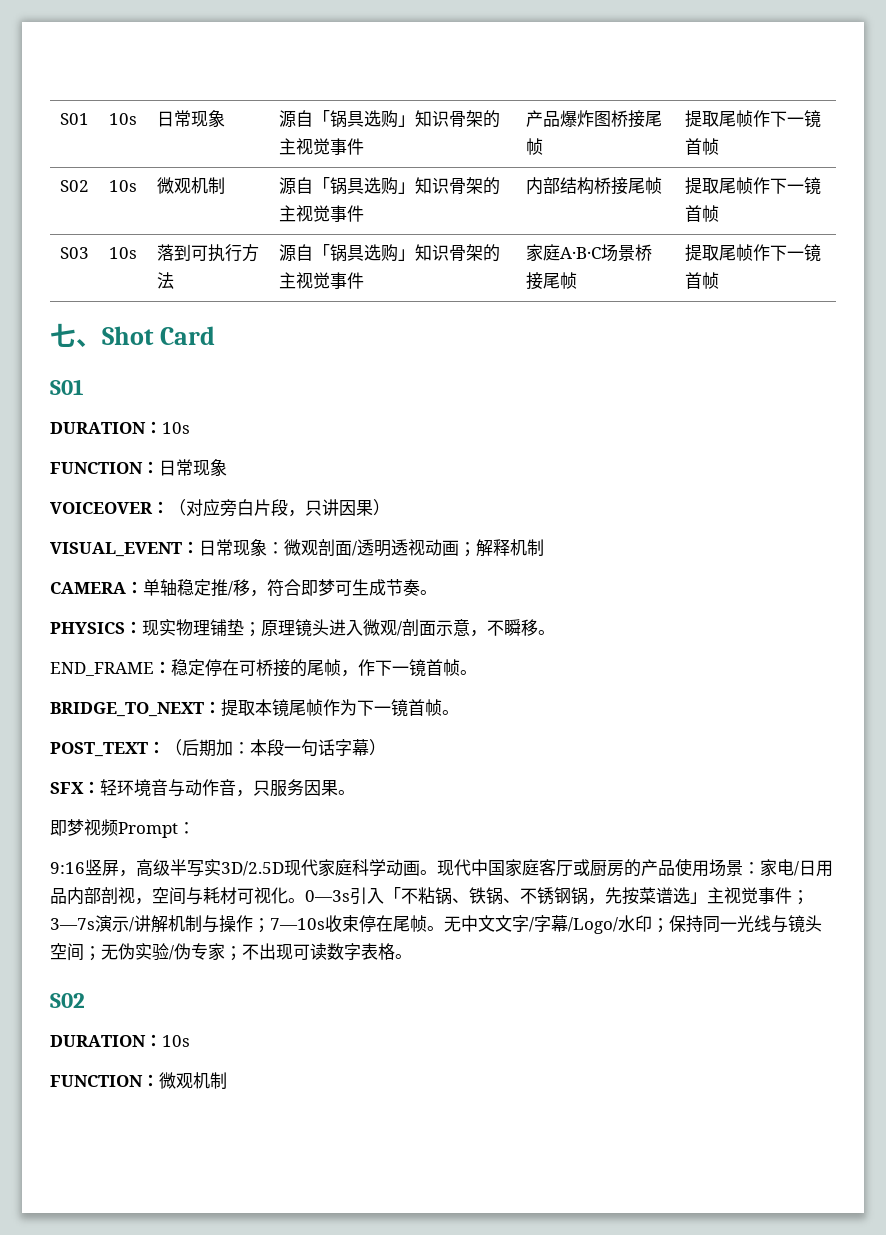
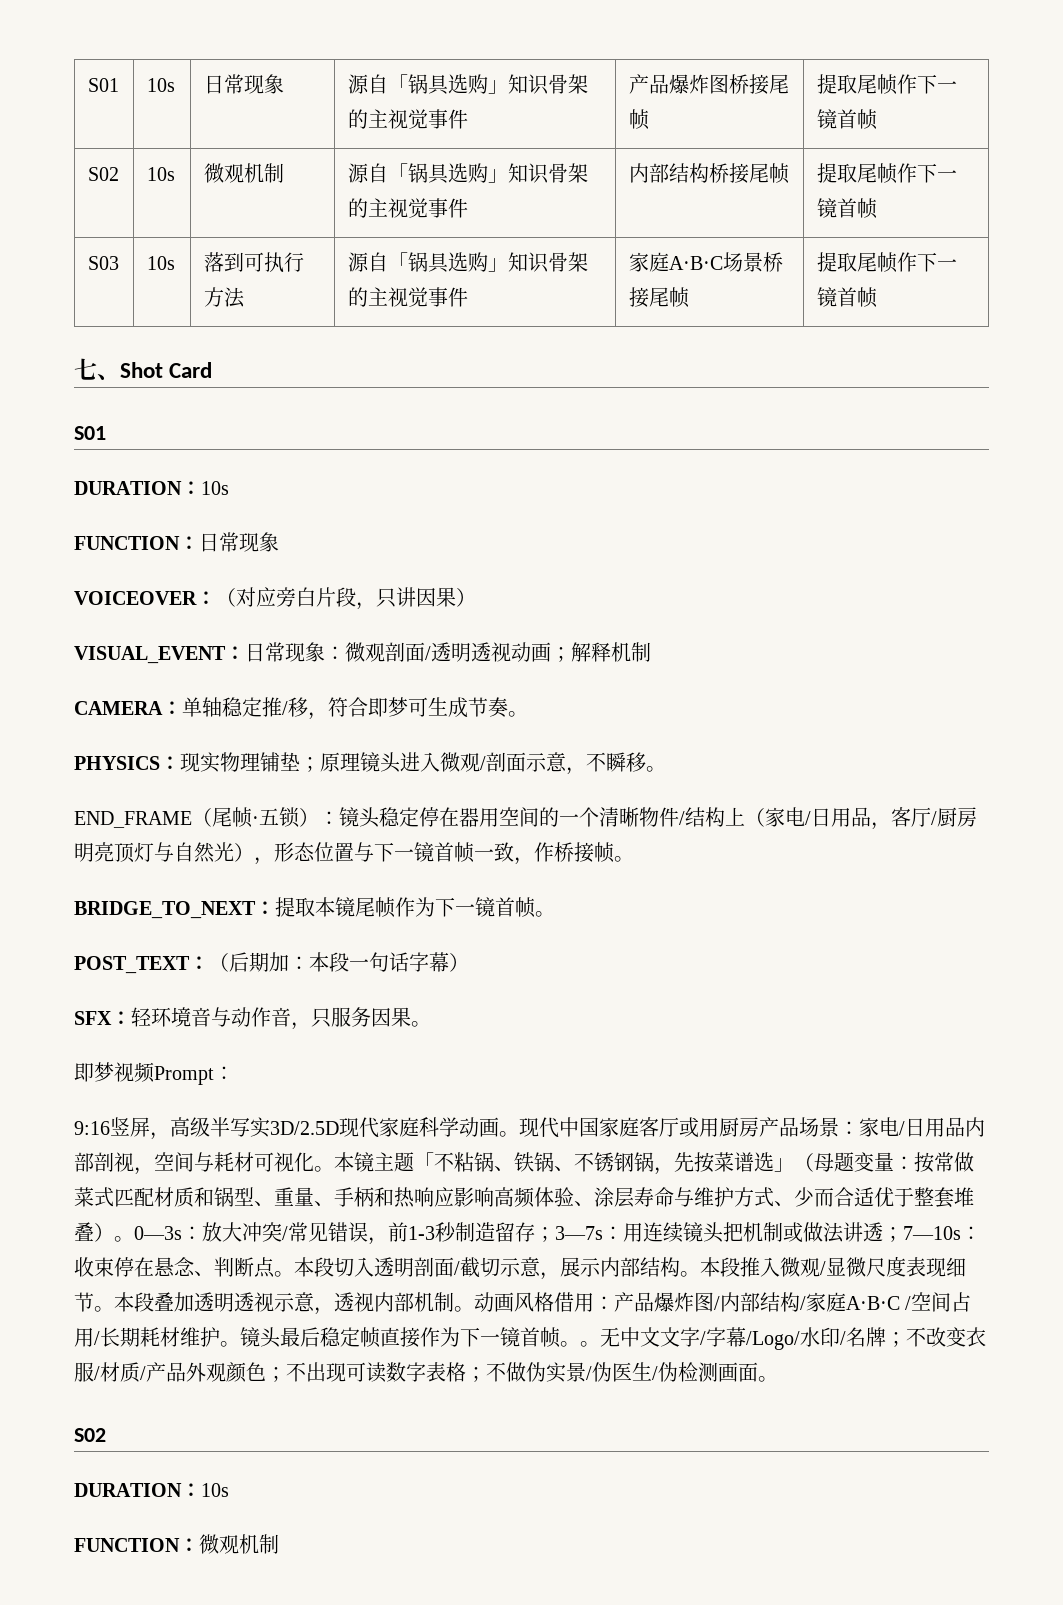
- END_FRAME：稳定停在可桥接的尾帧，作下一镜首帧。
+ END_FRAME（尾帧·五锁）：镜头稳定停在器用空间的一个清晰物件/结构上（家电/日用品，客厅/厨房明亮顶灯与自然光），形态位置与下一镜首帧一致，作桥接帧。
- 现代中国家庭客厅或厨房的产品使用场景：家电/日用品内部剖视，空间与耗材可视化。
+ 现代中国家庭客厅或用厨房产品场景：家电/日用品内部剖视，空间与耗材可视化。
- 0—3s引入「不粘锅、铁锅、不锈钢锅，先按菜谱选」主视觉事件；3—7s演示/讲解机制与操作；7—10s收束停在尾帧。
+ 本镜主题「不粘锅、铁锅、不锈钢锅，先按菜谱选」（母题变量：按常做菜式匹配材质和锅型、重量、手柄和热响应影响高频体验、涂层寿命与维护方式、少而合适优于整套堆叠）。0—3s：放大冲突/常见错误，前1-3秒制造留存；3—7s：用连续镜头把机制或做法讲透；7—10s：收束停在悬念、判断点。本段切入透明剖面/截切示意，展示内部结构。本段推入微观/显微尺度表现细节。本段叠加透明透视示意，透视内部机制。动画风格借用：产品爆炸图/内部结构/家庭A·B·C /空间占用/长期耗材维护。镜头最后稳定帧直接作为下一镜首帧。。
- 无中文文字/字幕/Logo/水印；保持同一光线与镜头空间；无伪实验/伪专家；不出现可读数字表格。
+ 无中文文字/字幕/Logo/水印/名牌；不改变衣服/材质/产品外观颜色；不出现可读数字表格；不做伪实景/伪医生/伪检测画面。

